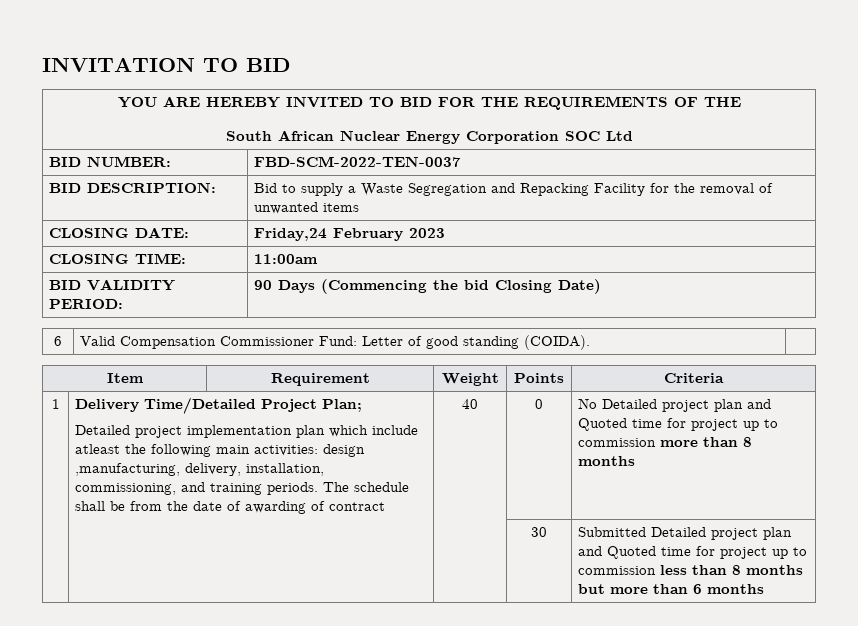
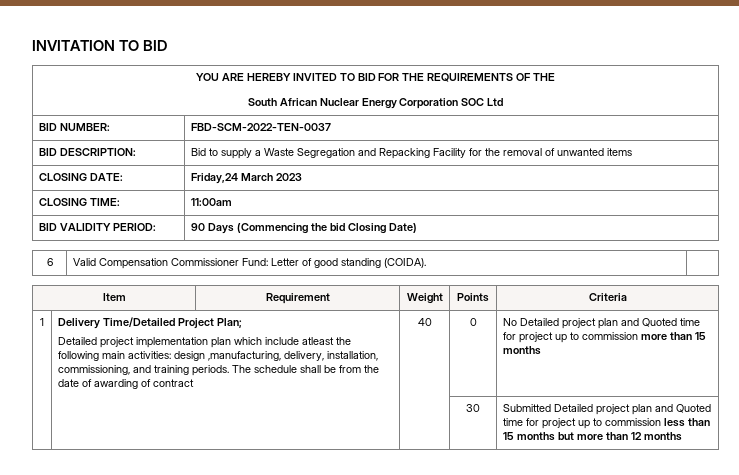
- CLOSING DATE: | Friday,24 February 2023
+ CLOSING DATE: | Friday,24 March 2023
- No Detailed project plan and Quoted time for project up to commission more than 8 months
+ No Detailed project plan and Quoted time for project up to commission more than 15 months
- | | | 30 | Submitted Detailed project plan and Quoted time for project up to commission less than 8 months but more than 6 months
+ | | | 30 | Submitted Detailed project plan and Quoted time for project up to commission less than 15 months but more than 12 months

